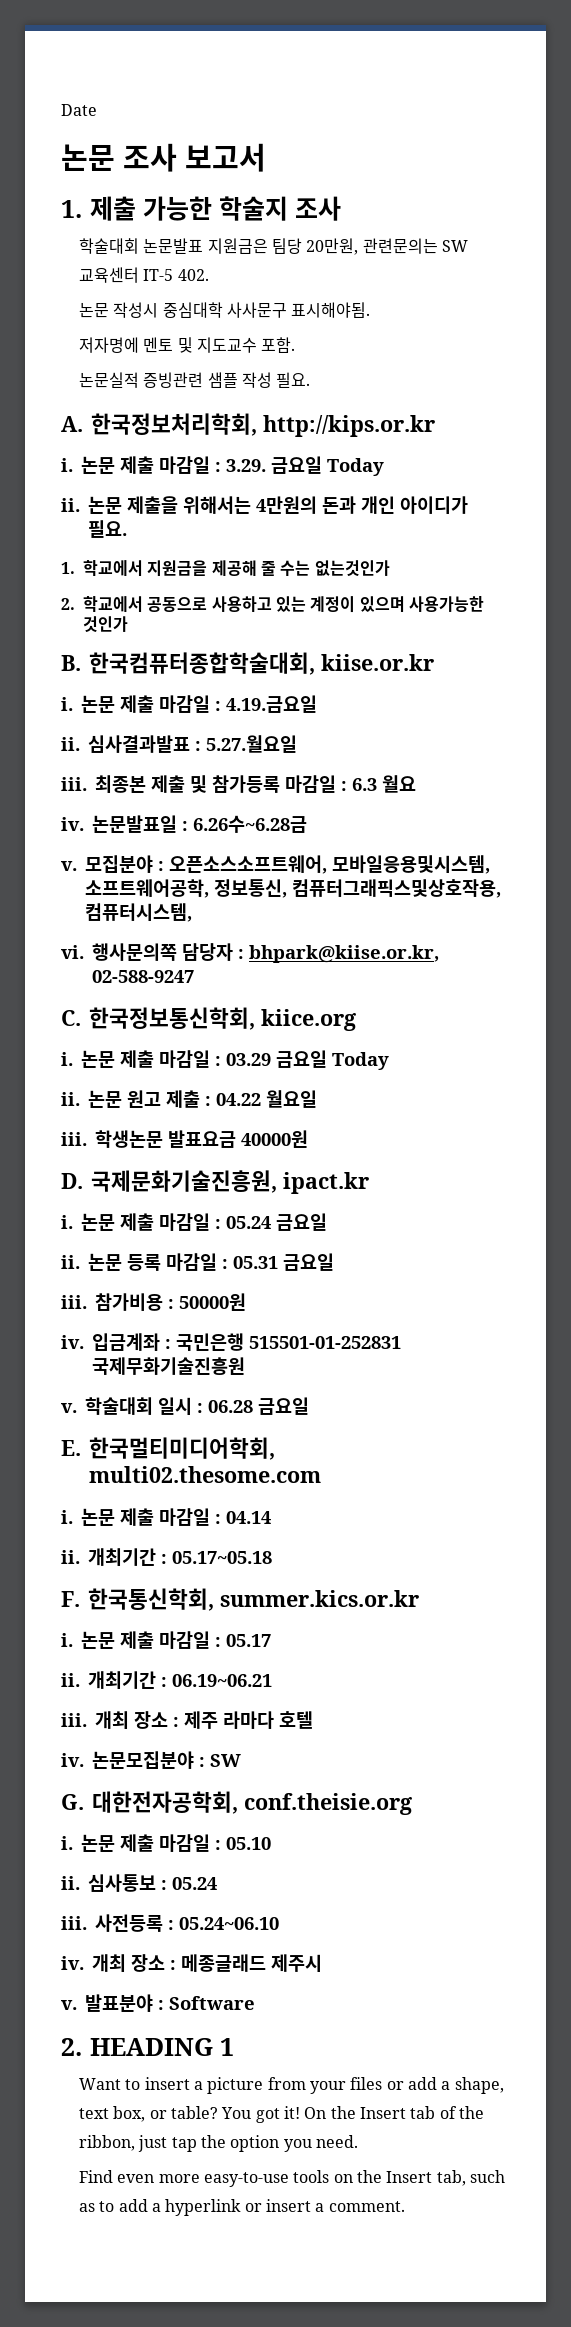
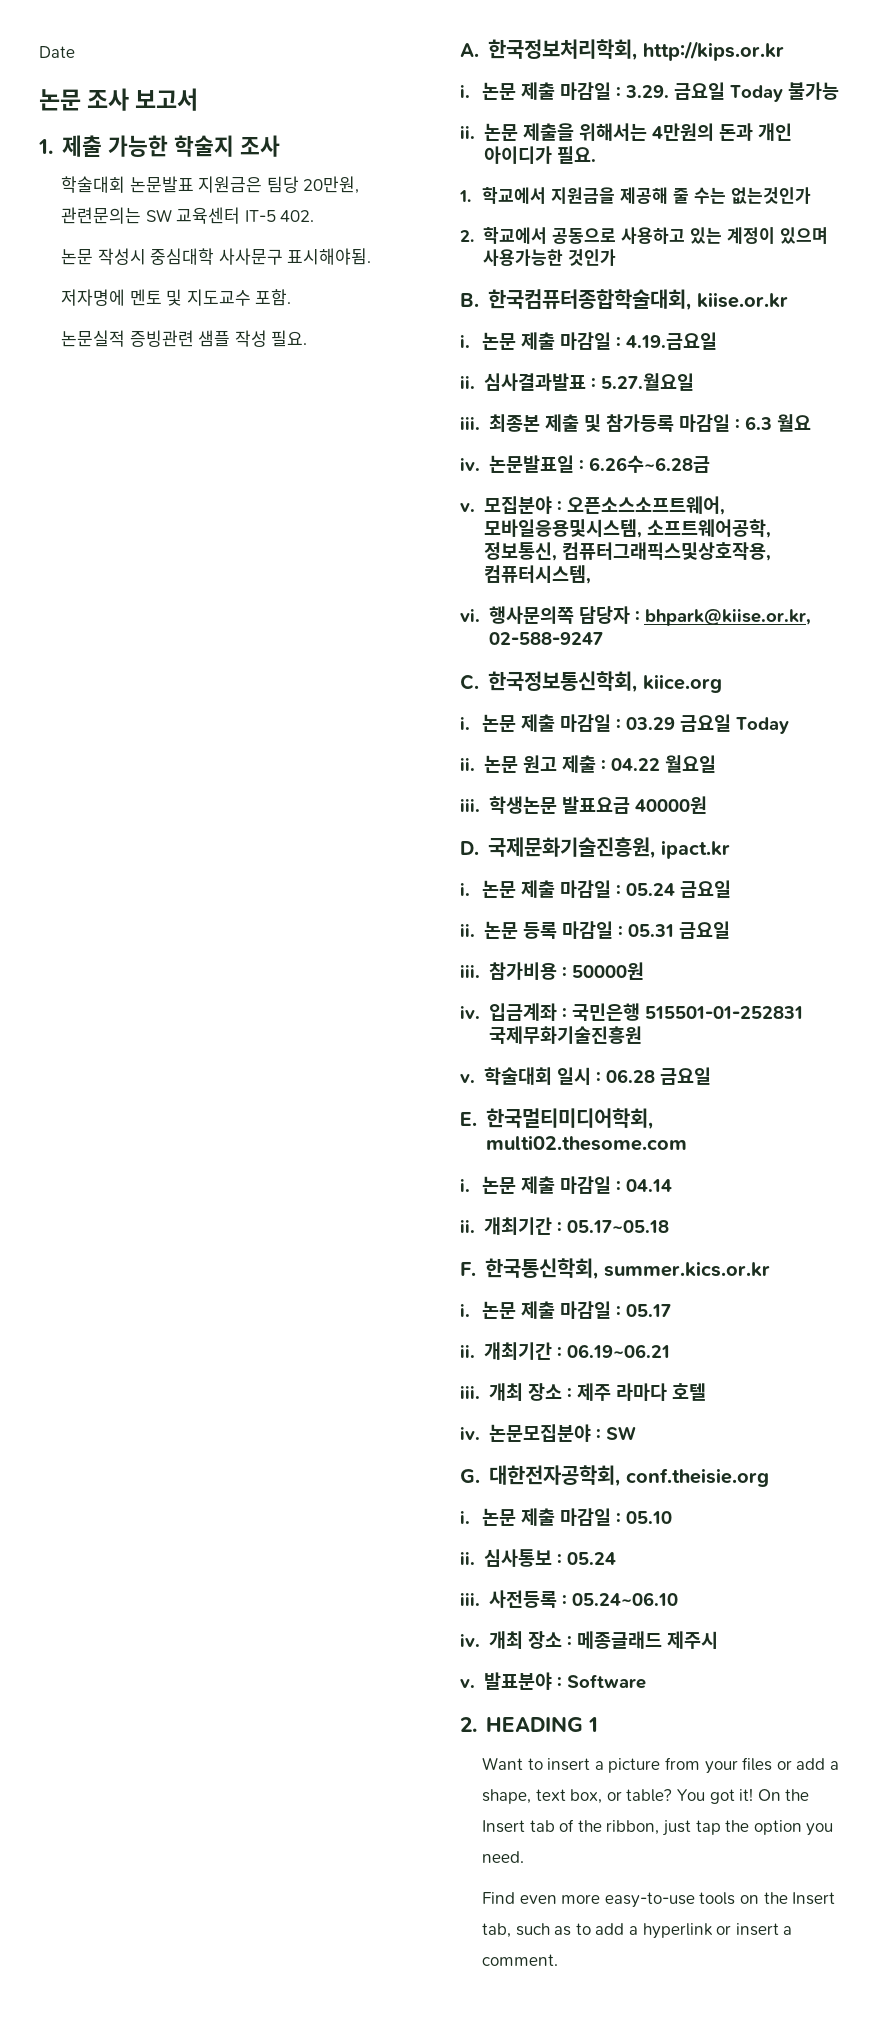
- 논문 제출 마감일 : 3.29. 금요일 Today
+ 논문 제출 마감일 : 3.29. 금요일 Today 불가능

